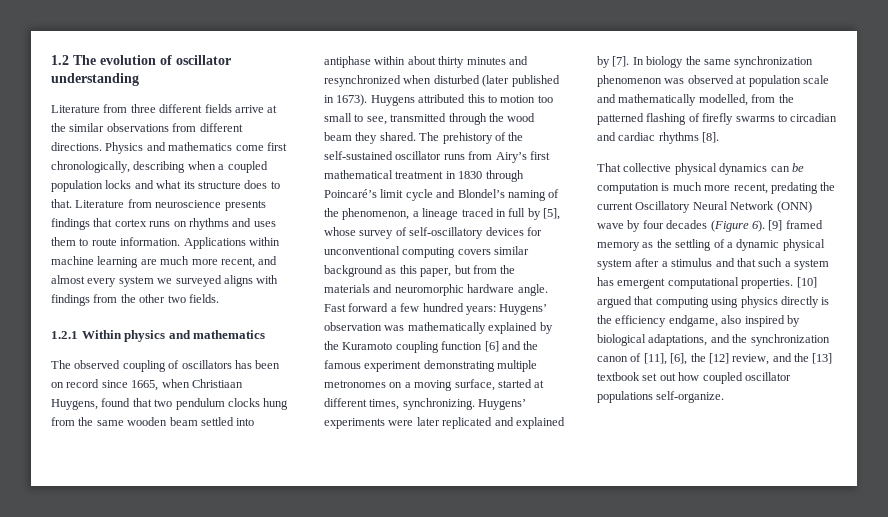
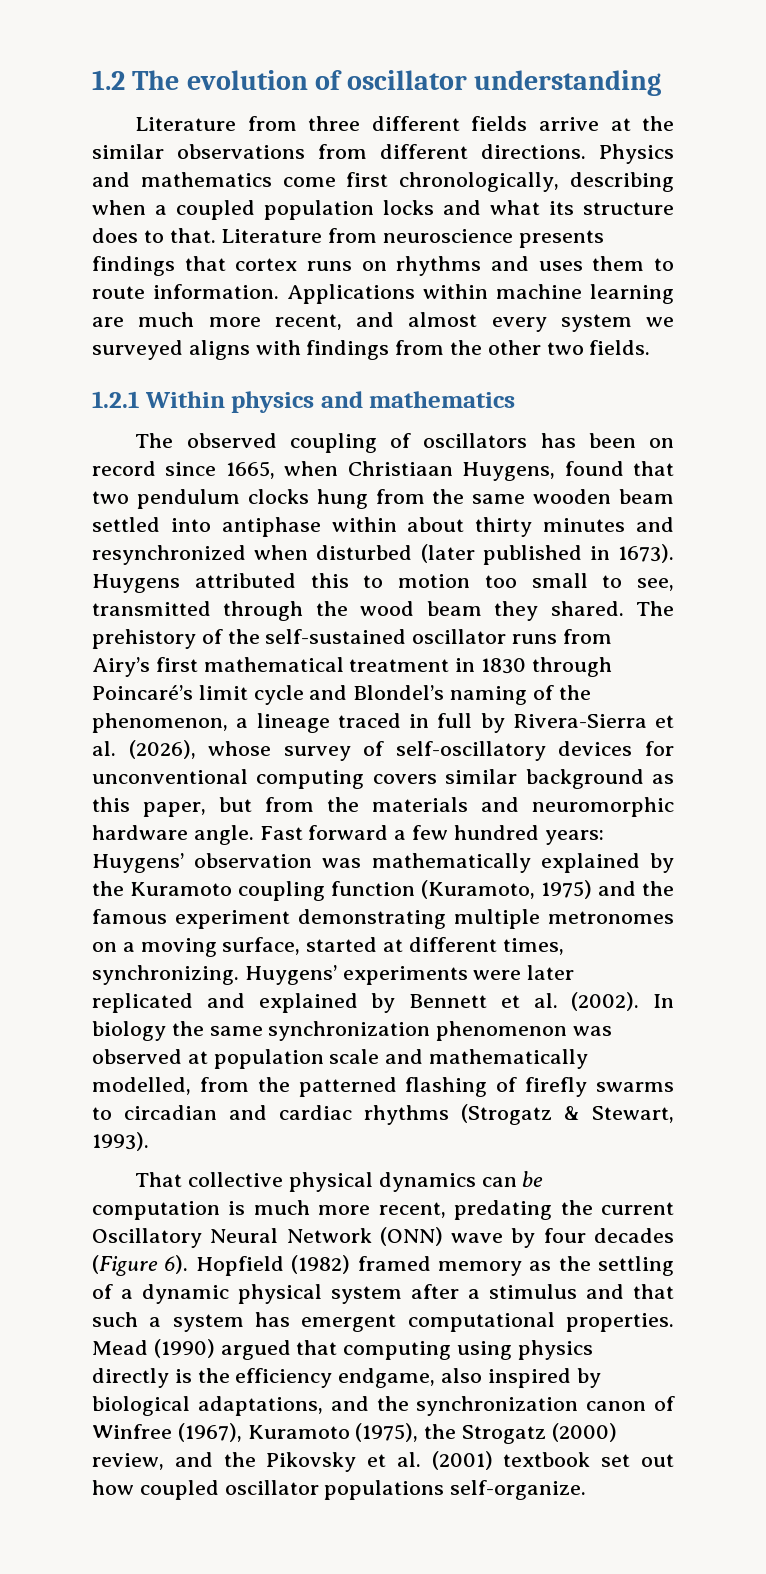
- The prehistory of the self-sustained oscillator runs from Airy’s first mathematical treatment in 1830 through Poincaré’s limit cycle and Blondel’s naming of the phenomenon, a lineage traced in full by [5], whose survey of self-oscillatory devices for unconventional computing covers similar background as this paper, but from the materials and neuromorphic hardware angle.
+ The prehistory of the self-sustained oscillator runs from Airy’s first mathematical treatment in 1830 through Poincaré’s limit cycle and Blondel’s naming of the phenomenon, a lineage traced in full by Rivera-Sierra et al. (2026), whose survey of self-oscillatory devices for unconventional computing covers similar background as this paper, but from the materials and neuromorphic hardware angle.
- Fast forward a few hundred years: Huygens’ observation was mathematically explained by the Kuramoto coupling function [6] and the famous experiment demonstrating multiple metronomes on a moving surface, started at different times, synchronizing.
+ Fast forward a few hundred years: Huygens’ observation was mathematically explained by the Kuramoto coupling function (Kuramoto, 1975) and the famous experiment demonstrating multiple metronomes on a moving surface, started at different times, synchronizing.
- Huygens’ experiments were later replicated and explained by [7].
+ Huygens’ experiments were later replicated and explained by Bennett et al. (2002).
- In biology the same synchronization phenomenon was observed at population scale and mathematically modelled, from the patterned flashing of firefly swarms to circadian and cardiac rhythms [8].
+ In biology the same synchronization phenomenon was observed at population scale and mathematically modelled, from the patterned flashing of firefly swarms to circadian and cardiac rhythms (Strogatz & Stewart, 1993).
- [9] framed memory as the settling of a dynamic physical system after a stimulus and that such a system has emergent computational properties.
+ Hopfield (1982) framed memory as the settling of a dynamic physical system after a stimulus and that such a system has emergent computational properties.
- [10] argued that computing using physics directly is the efficiency endgame, also inspired by biological adaptations, and the synchronization canon of [11], [6], the [12] review, and the [13] textbook set out how coupled oscillator populations self-organize.
+ Mead (1990) argued that computing using physics directly is the efficiency endgame, also inspired by biological adaptations, and the synchronization canon of Winfree (1967), Kuramoto (1975), the Strogatz (2000) review, and the Pikovsky et al. (2001) textbook set out how coupled oscillator populations self-organize.

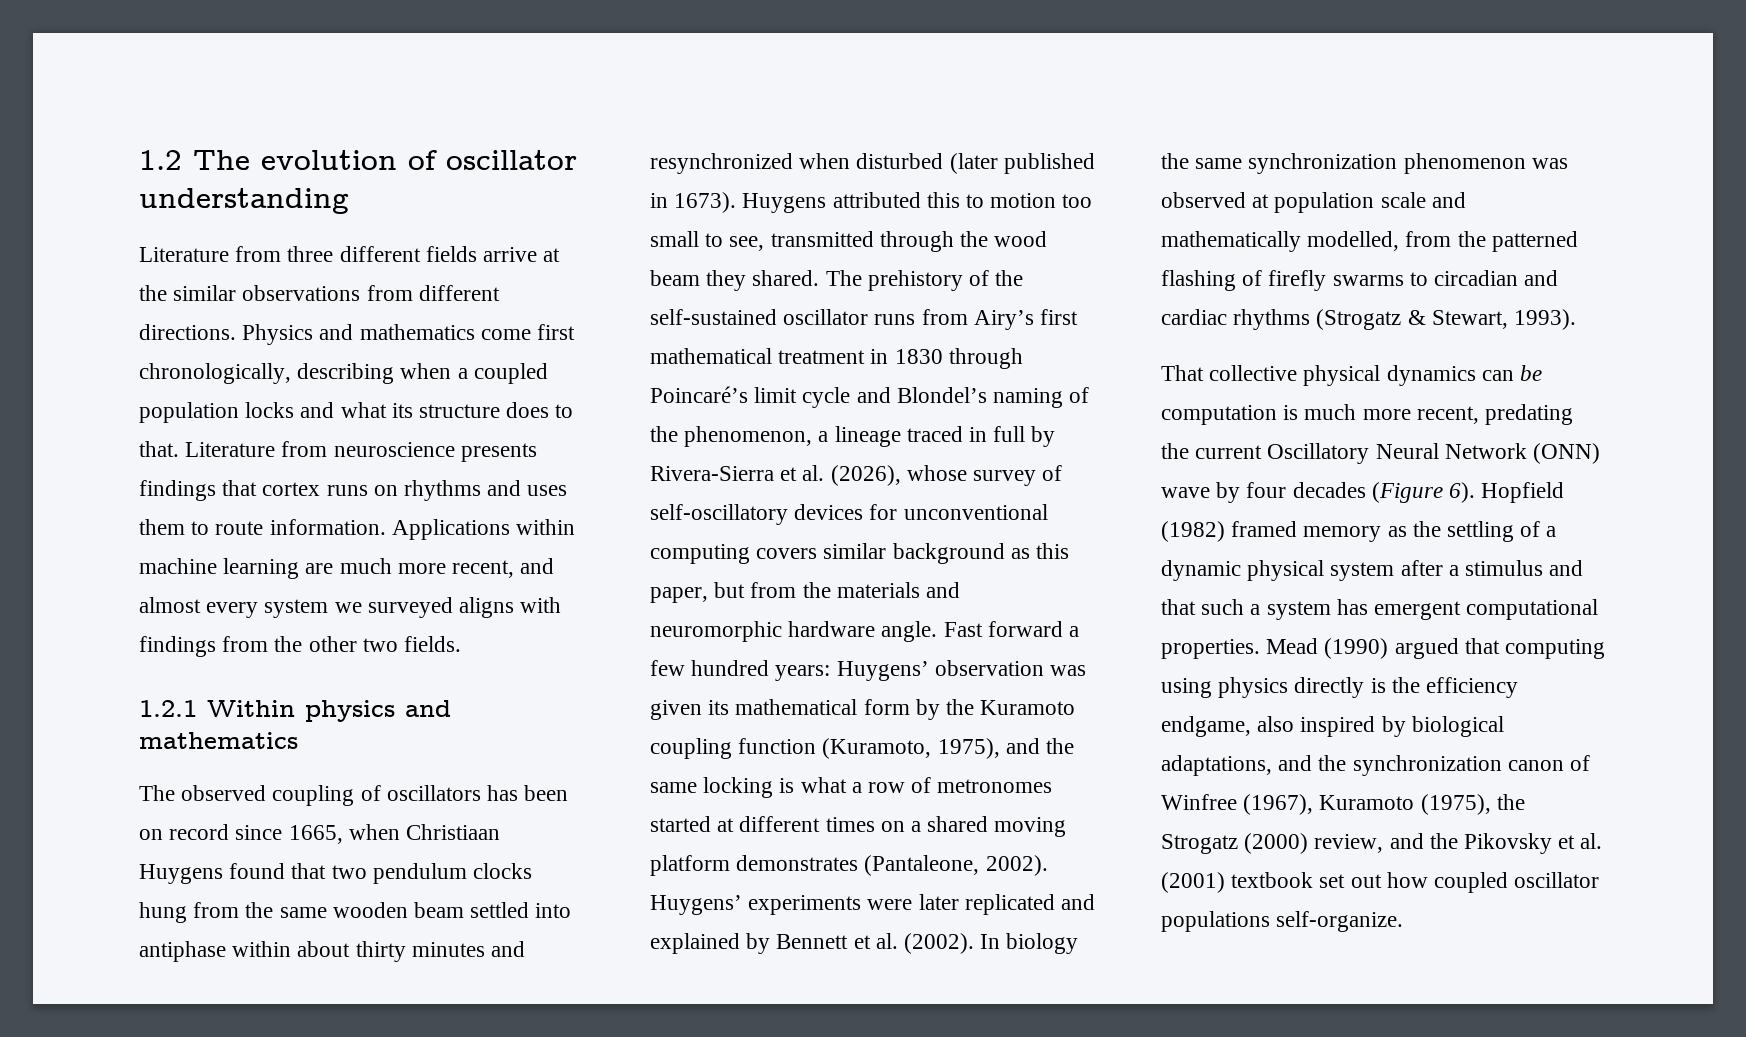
- The observed coupling of oscillators has been on record since 1665, when Christiaan Huygens, found that two pendulum clocks hung from the same wooden beam settled into antiphase within about thirty minutes and resynchronized when disturbed (later published in 1673).
+ The observed coupling of oscillators has been on record since 1665, when Christiaan Huygens found that two pendulum clocks hung from the same wooden beam settled into antiphase within about thirty minutes and resynchronized when disturbed (later published in 1673).
- Fast forward a few hundred years: Huygens’ observation was mathematically explained by the Kuramoto coupling function (Kuramoto, 1975) and the famous experiment demonstrating multiple metronomes on a moving surface, started at different times, synchronizing.
+ Fast forward a few hundred years: Huygens’ observation was given its mathematical form by the Kuramoto coupling function (Kuramoto, 1975), and the same locking is what a row of metronomes started at different times on a shared moving platform demonstrates (Pantaleone, 2002).

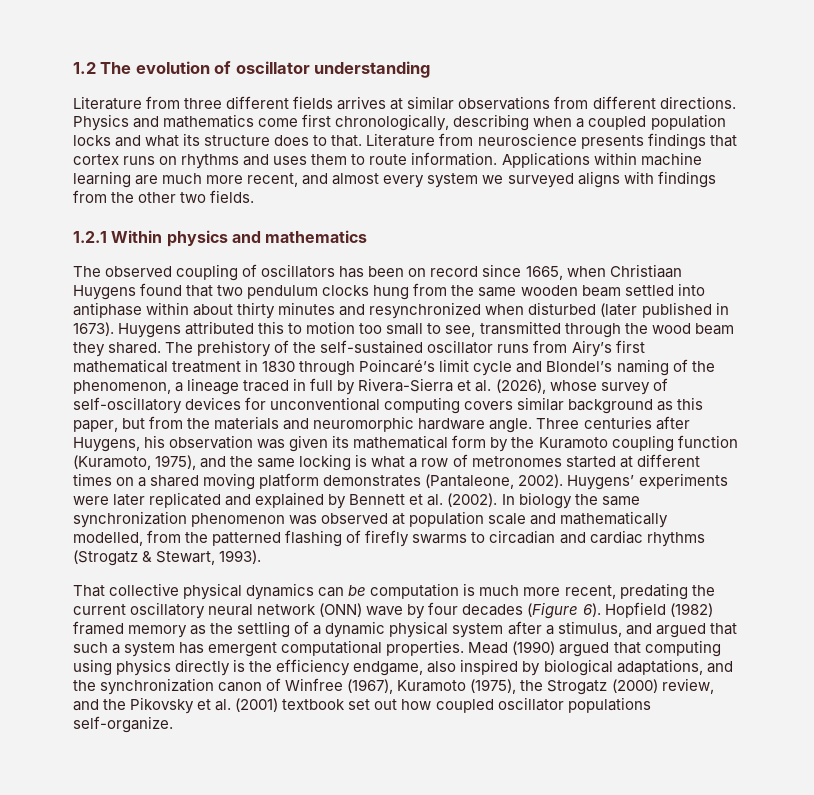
- Literature from three different fields arrive at the similar observations from different directions.
+ Literature from three different fields arrives at similar observations from different directions.
- Fast forward a few hundred years: Huygens’ observation was given its mathematical form by the Kuramoto coupling function (Kuramoto, 1975), and the same locking is what a row of metronomes started at different times on a shared moving platform demonstrates (Pantaleone, 2002).
+ Three centuries after Huygens, his observation was given its mathematical form by the Kuramoto coupling function (Kuramoto, 1975), and the same locking is what a row of metronomes started at different times on a shared moving platform demonstrates (Pantaleone, 2002).
- That collective physical dynamics can be computation is much more recent, predating the current Oscillatory Neural Network (ONN) wave by four decades (Figure 6).
+ That collective physical dynamics can be computation is much more recent, predating the current oscillatory neural network (ONN) wave by four decades (Figure 6).
- Hopfield (1982) framed memory as the settling of a dynamic physical system after a stimulus and that such a system has emergent computational properties.
+ Hopfield (1982) framed memory as the settling of a dynamic physical system after a stimulus, and argued that such a system has emergent computational properties.

